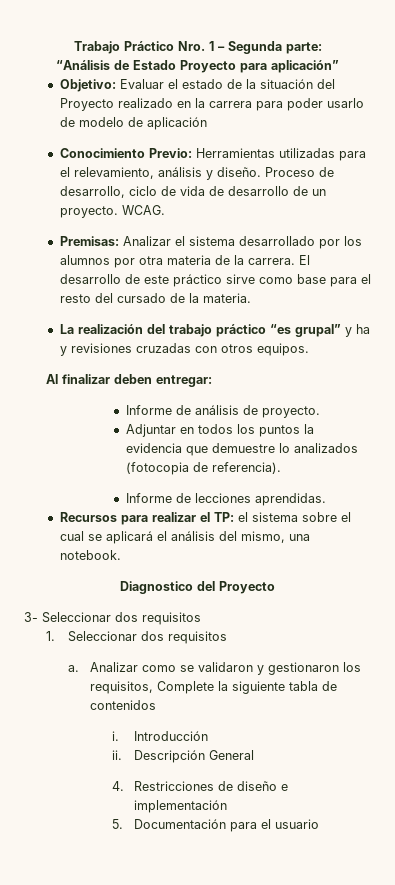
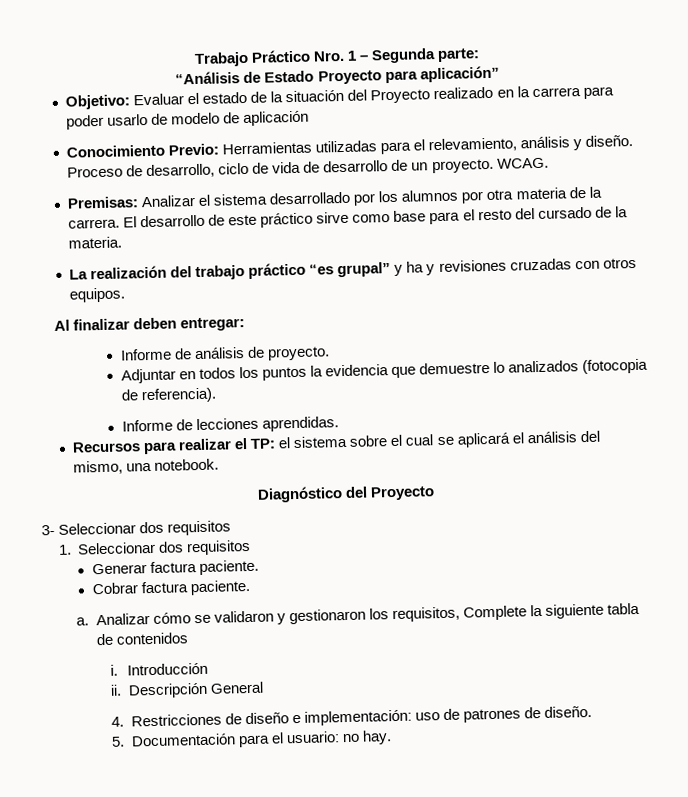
- Diagnostico del Proyecto
+ Diagnóstico del Proyecto
+ Generar factura paciente.
+ Cobrar factura paciente.
- Analizar como se validaron y gestionaron los requisitos, Complete la siguiente tabla de contenidos
+ Analizar cómo se validaron y gestionaron los requisitos, Complete la siguiente tabla de contenidos
- 4. Restricciones de diseño e implementación
+ 4. Restricciones de diseño e implementación: uso de patrones de diseño.
- 5. Documentación para el usuario
+ 5. Documentación para el usuario: no hay.

